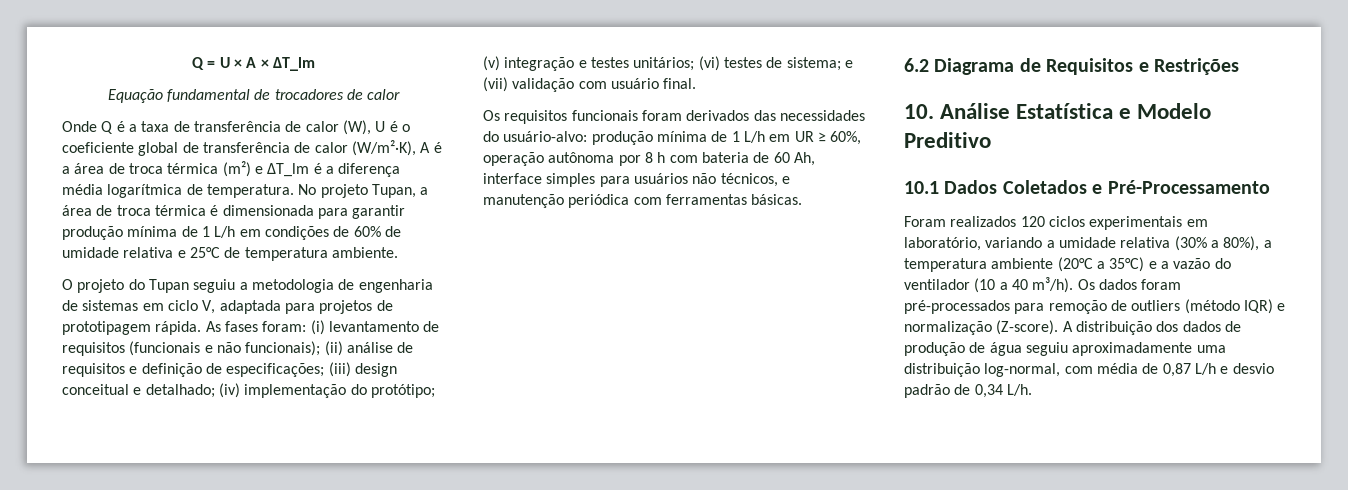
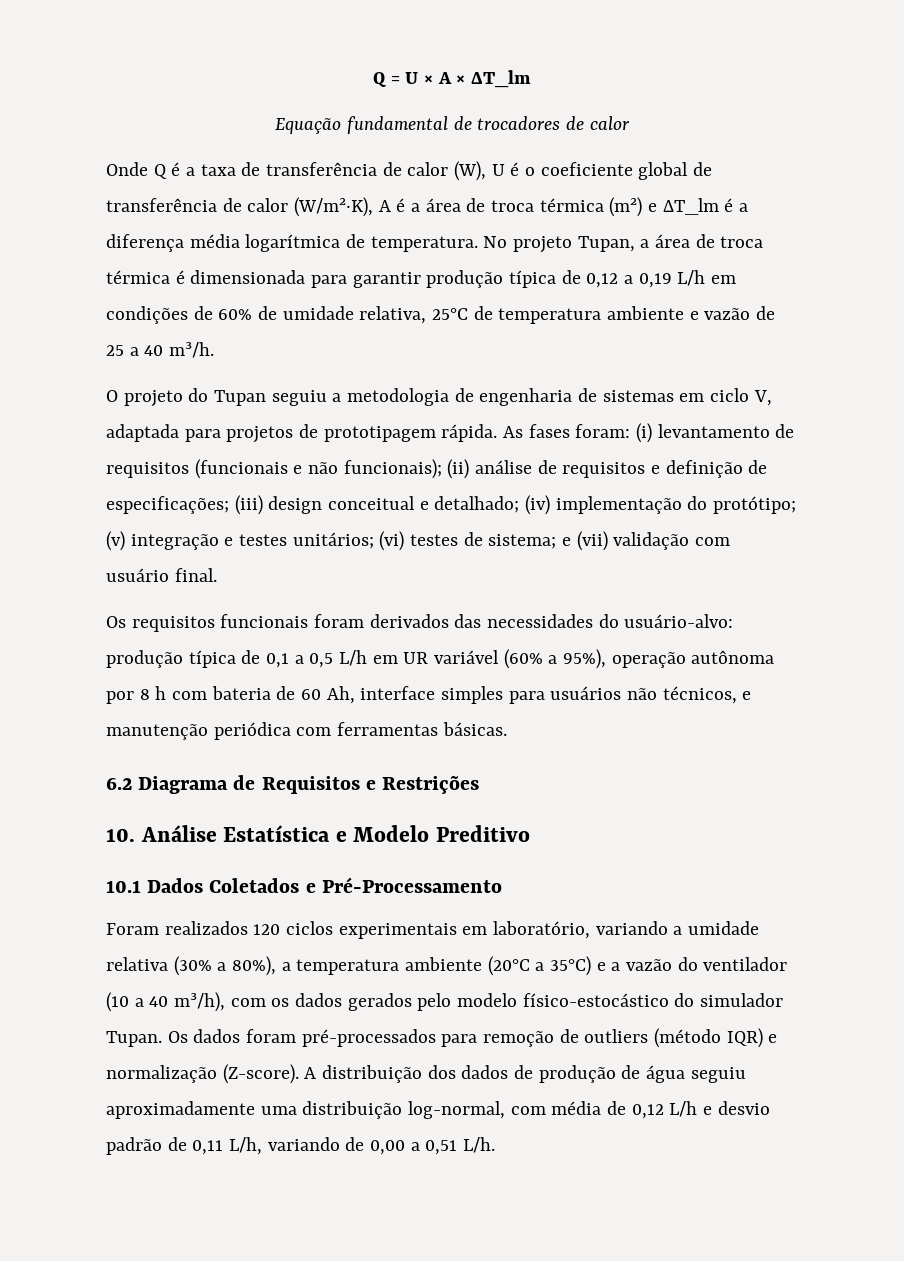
- No projeto Tupan, a área de troca térmica é dimensionada para garantir produção mínima de 1 L/h em condições de 60% de umidade relativa e 25°C de temperatura ambiente.
+ No projeto Tupan, a área de troca térmica é dimensionada para garantir produção típica de 0,12 a 0,19 L/h em condições de 60% de umidade relativa, 25°C de temperatura ambiente e vazão de 25 a 40 m³/h.
- Os requisitos funcionais foram derivados das necessidades do usuário-alvo: produção mínima de 1 L/h em UR ≥ 60%, operação autônoma por 8 h com bateria de 60 Ah, interface simples para usuários não técnicos, e manutenção periódica com ferramentas básicas.
+ Os requisitos funcionais foram derivados das necessidades do usuário-alvo: produção típica de 0,1 a 0,5 L/h em UR variável (60% a 95%), operação autônoma por 8 h com bateria de 60 Ah, interface simples para usuários não técnicos, e manutenção periódica com ferramentas básicas.
- Foram realizados 120 ciclos experimentais em laboratório, variando a umidade relativa (30% a 80%), a temperatura ambiente (20°C a 35°C) e a vazão do ventilador (10 a 40 m³/h).
+ Foram realizados 120 ciclos experimentais em laboratório, variando a umidade relativa (30% a 80%), a temperatura ambiente (20°C a 35°C) e a vazão do ventilador (10 a 40 m³/h), com os dados gerados pelo modelo físico-estocástico do simulador Tupan.
- A distribuição dos dados de produção de água seguiu aproximadamente uma distribuição log-normal, com média de 0,87 L/h e desvio padrão de 0,34 L/h.
+ A distribuição dos dados de produção de água seguiu aproximadamente uma distribuição log-normal, com média de 0,12 L/h e desvio padrão de 0,11 L/h, variando de 0,00 a 0,51 L/h.

